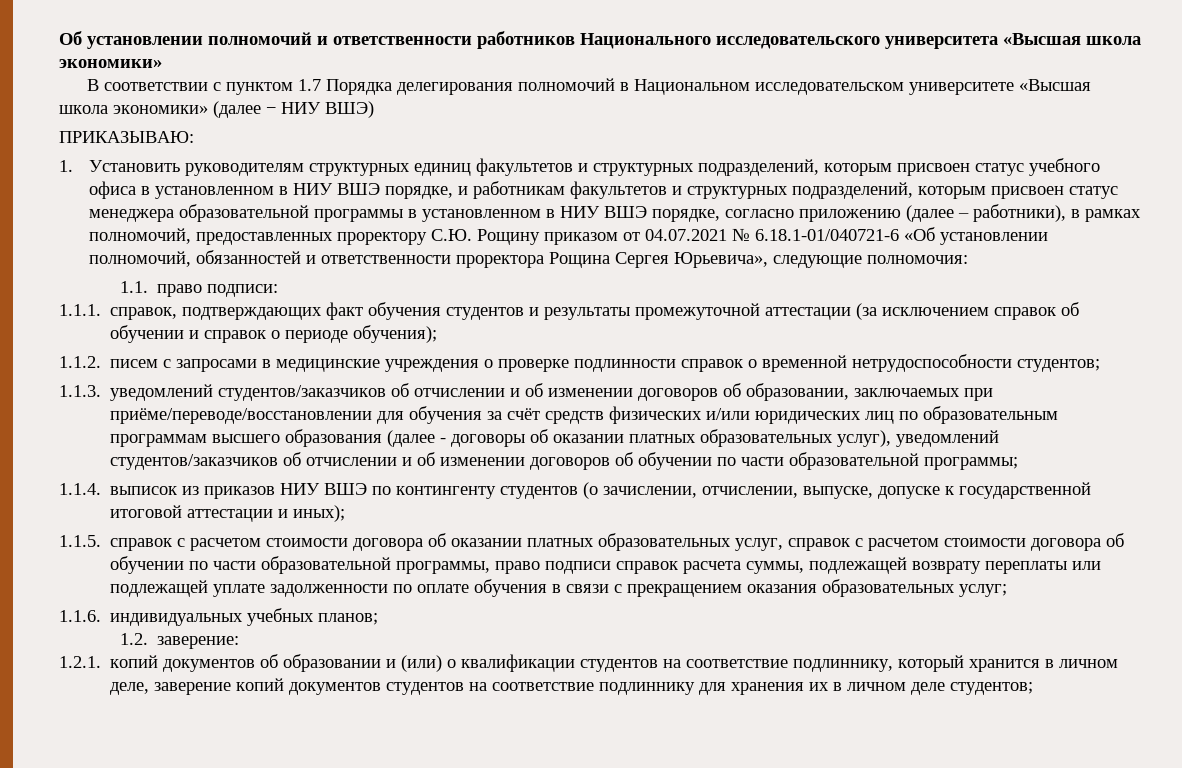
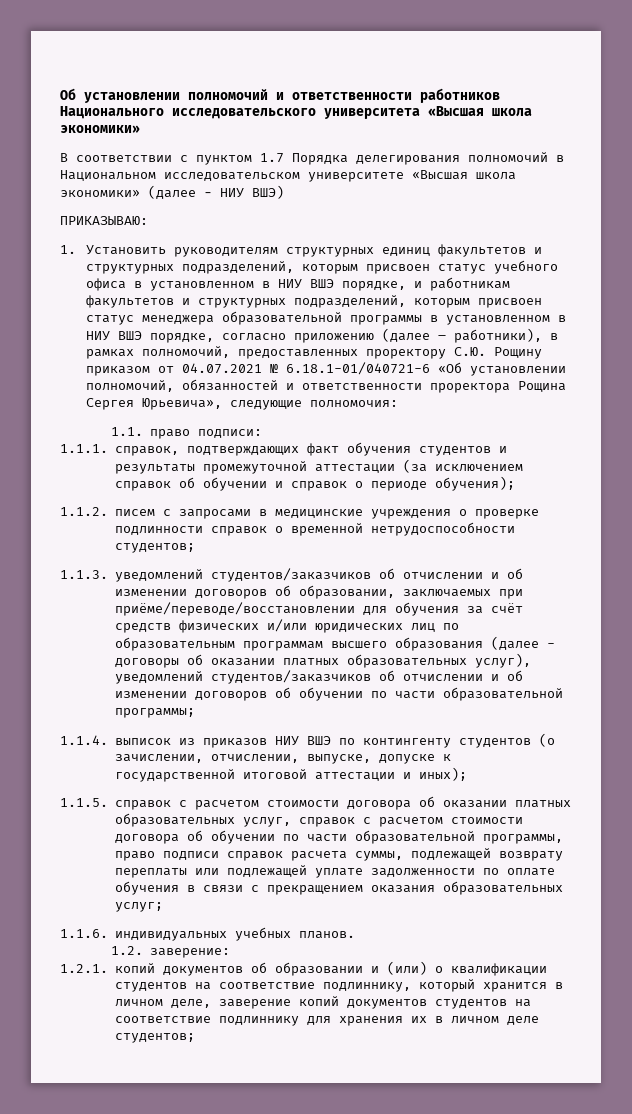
- 1.1.6. индивидуальных учебных планов;
+ 1.1.6. индивидуальных учебных планов.

